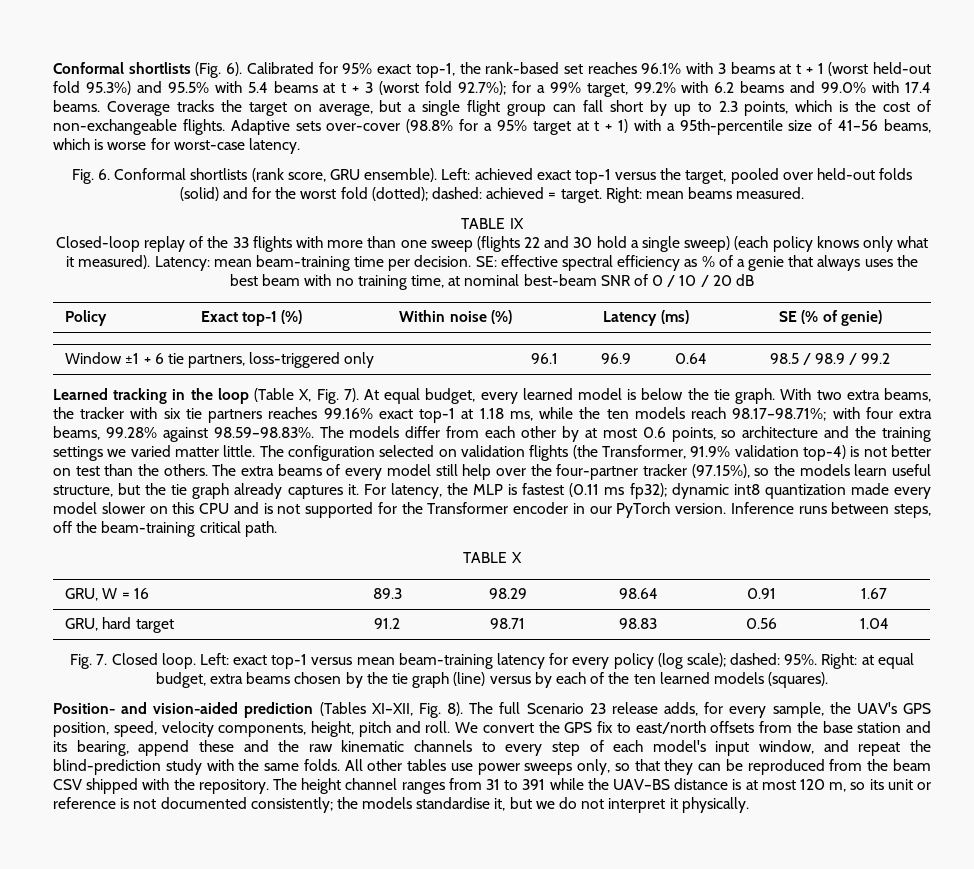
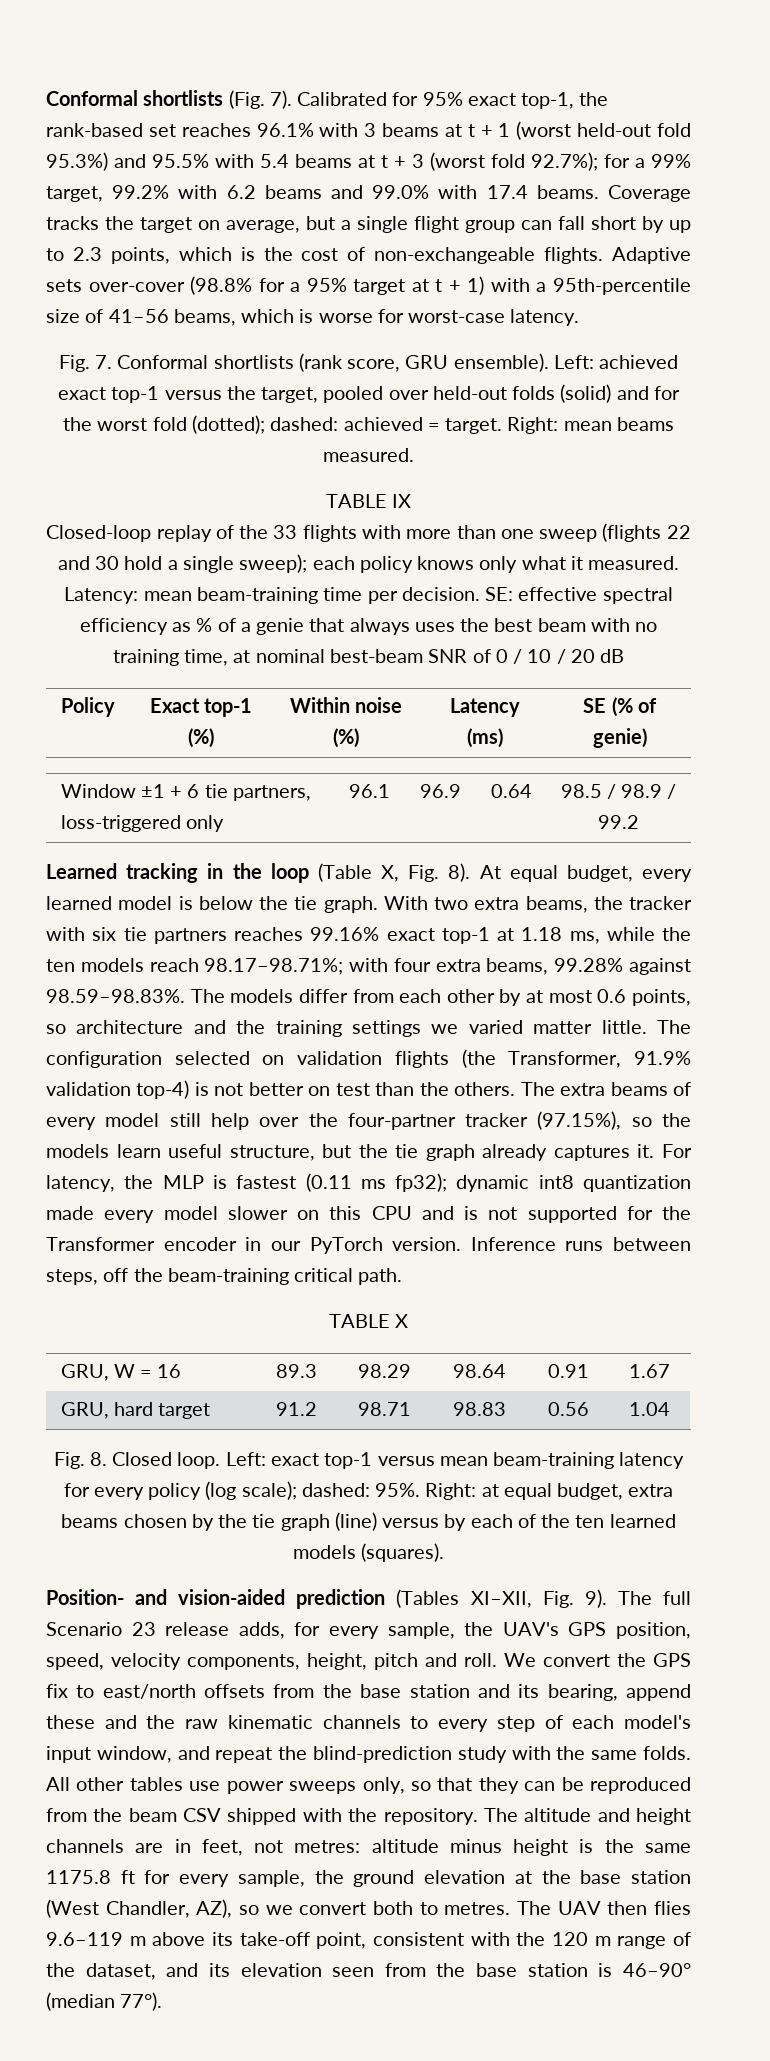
- Conformal shortlists (Fig. 6).
+ Conformal shortlists (Fig. 7).
- Fig. 6. Conformal shortlists (rank score, GRU ensemble).
+ Fig. 7. Conformal shortlists (rank score, GRU ensemble).
- Closed-loop replay of the 33 flights with more than one sweep (flights 22 and 30 hold a single sweep) (each policy knows only what it measured).
+ Closed-loop replay of the 33 flights with more than one sweep (flights 22 and 30 hold a single sweep); each policy knows only what it measured.
- Learned tracking in the loop (Table X, Fig. 7).
+ Learned tracking in the loop (Table X, Fig. 8).
- Fig. 7. Closed loop.
+ Fig. 8. Closed loop.
- Position- and vision-aided prediction (Tables XI–XII, Fig. 8).
+ Position- and vision-aided prediction (Tables XI–XII, Fig. 9).
- The height channel ranges from 31 to 391 while the UAV–BS distance is at most 120 m, so its unit or reference is not documented consistently; the models standardise it, but we do not interpret it physically.
+ The altitude and height channels are in feet, not metres: altitude minus height is the same 1175.8 ft for every sample, the ground elevation at the base station (West Chandler, AZ), so we convert both to metres. The UAV then flies 9.6–119 m above its take-off point, consistent with the 120 m range of the dataset, and its elevation seen from the base station is 46–90° (median 77°).

